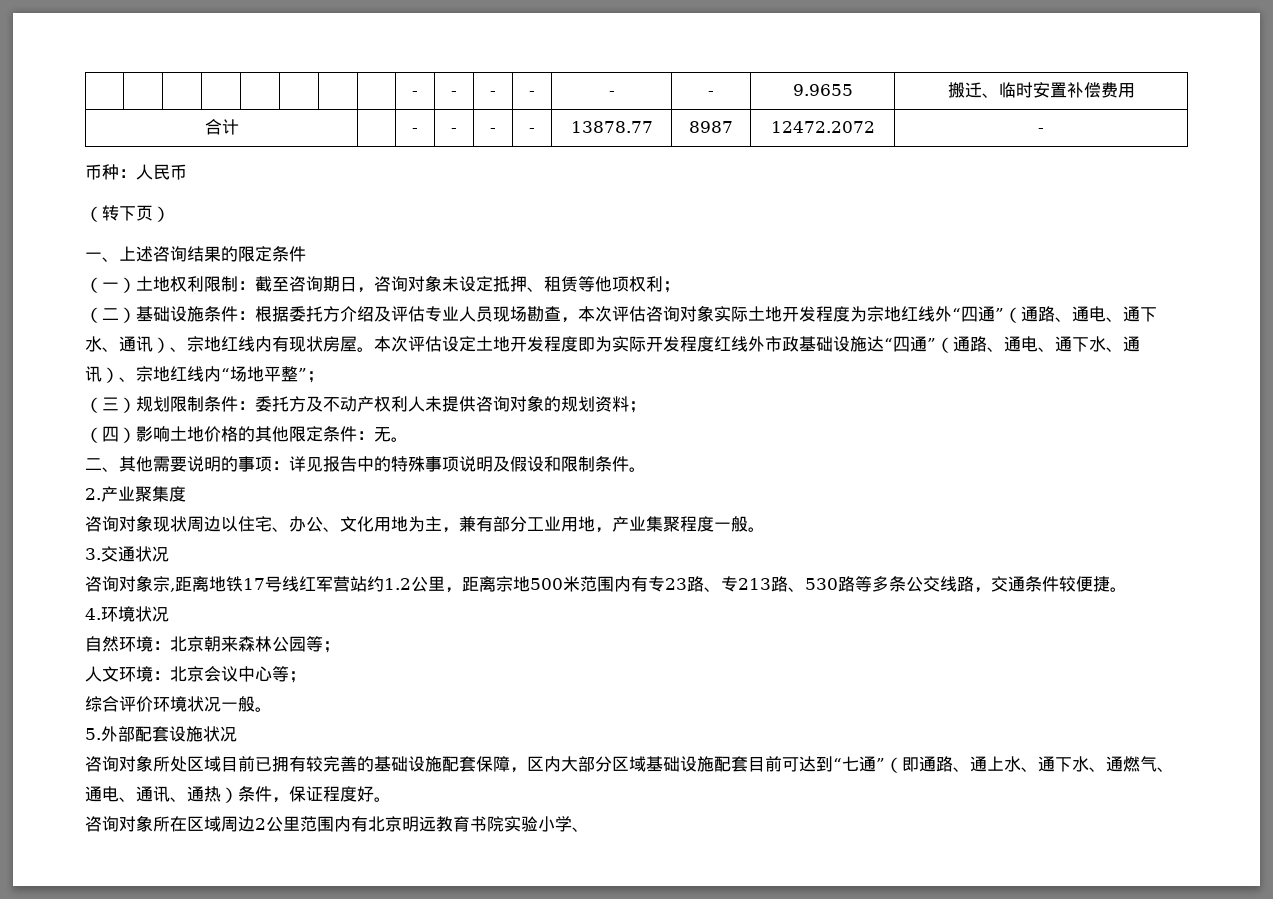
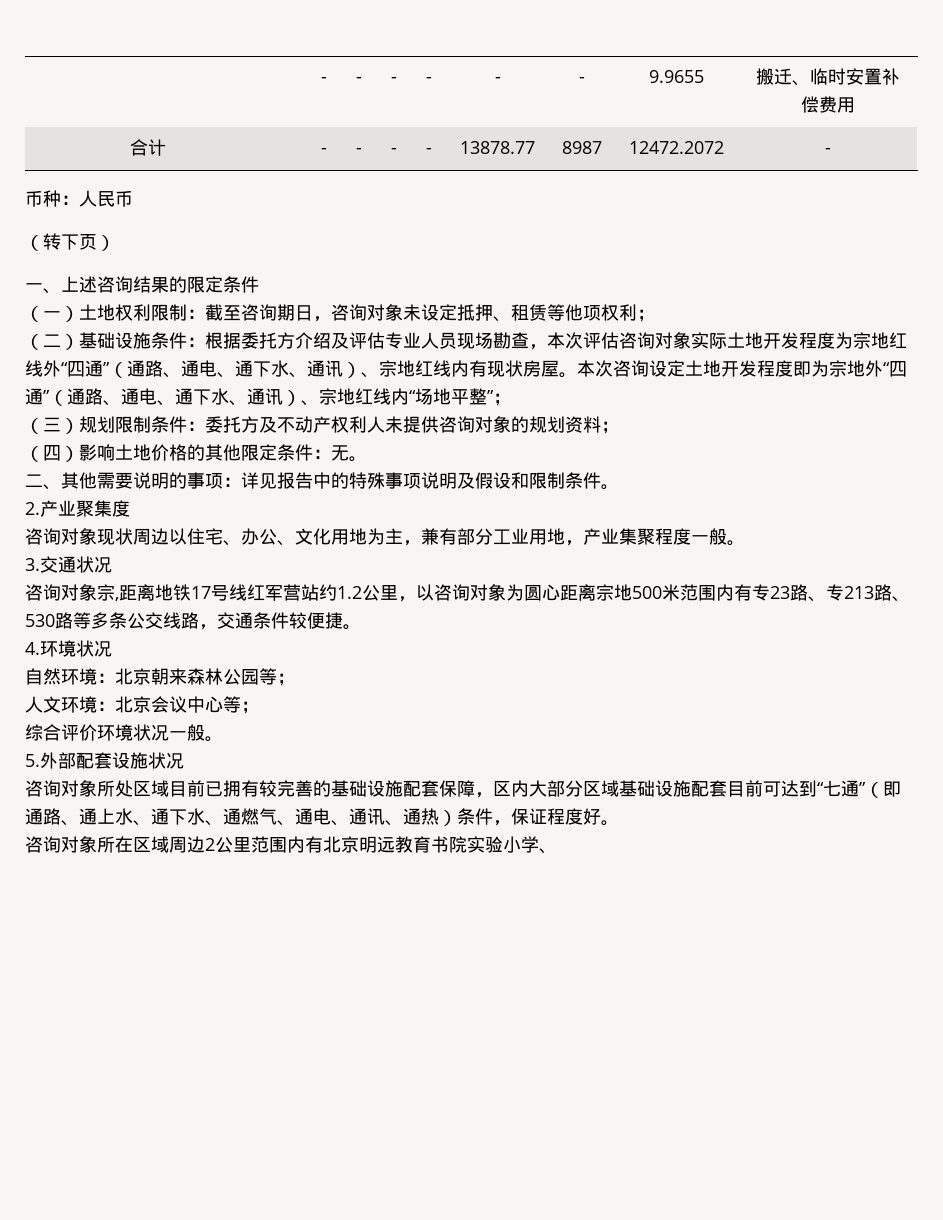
- 本次评估设定土地开发程度即为实际开发程度红线外市政基础设施达“四通”（通路、通电、通下水、通讯）、宗地红线内“场地平整”；
+ 本次咨询设定土地开发程度即为宗地外“四通”（通路、通电、通下水、通讯）、宗地红线内“场地平整”；
- 咨询对象宗,距离地铁17号线红军营站约1.2公里，距离宗地500米范围内有专23路、专213路、530路等多条公交线路，交通条件较便捷。
+ 咨询对象宗,距离地铁17号线红军营站约1.2公里，以咨询对象为圆心距离宗地500米范围内有专23路、专213路、530路等多条公交线路，交通条件较便捷。

